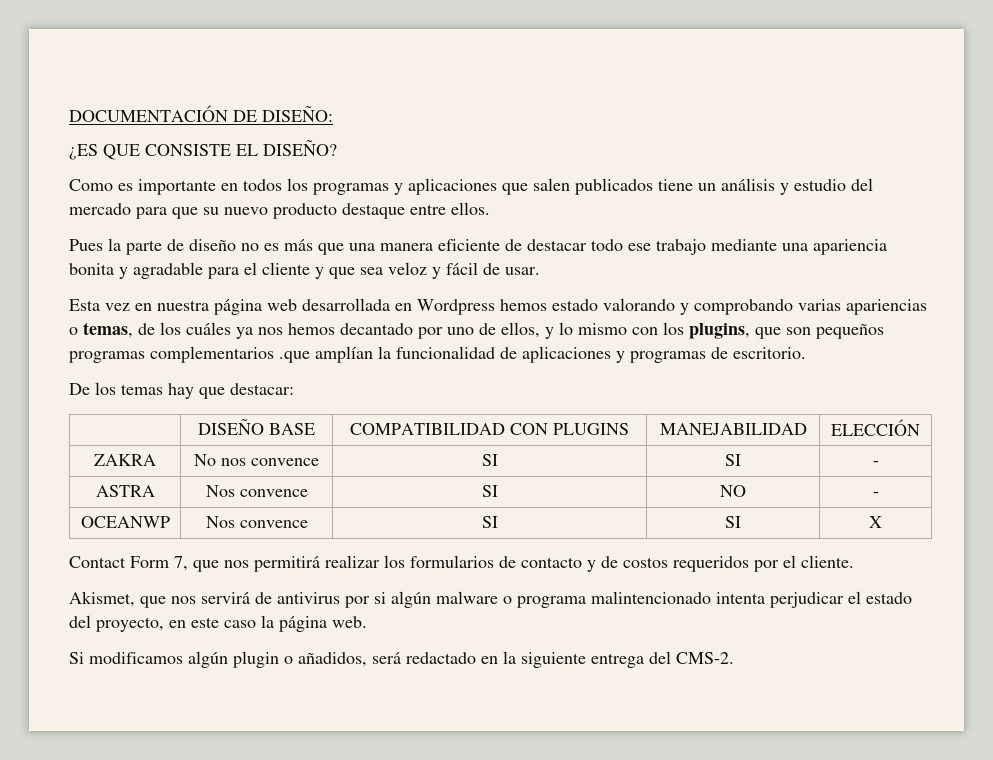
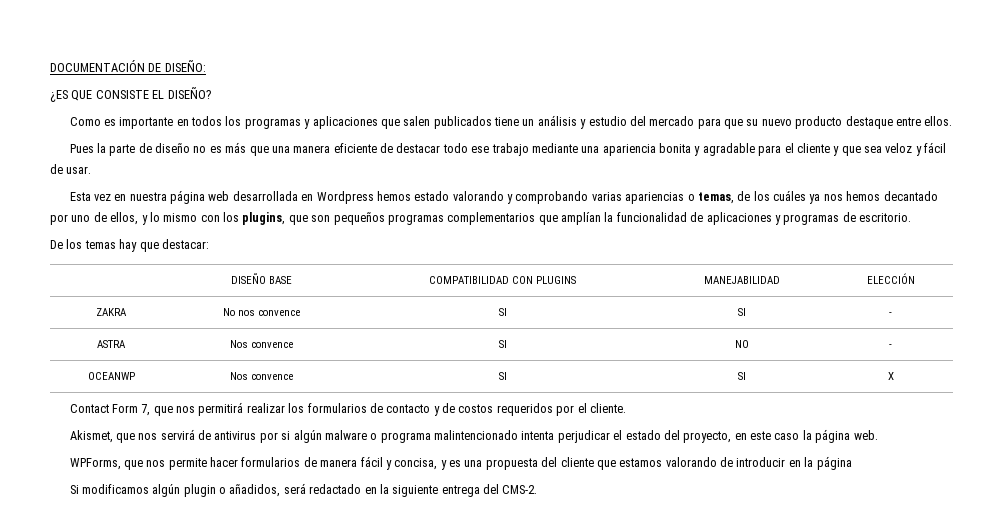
- Esta vez en nuestra página web desarrollada en Wordpress hemos estado valorando y comprobando varias apariencias o temas, de los cuáles ya nos hemos decantado por uno de ellos, y lo mismo con los plugins, que son pequeños programas complementarios .que amplían la funcionalidad de aplicaciones y programas de escritorio.
+ Esta vez en nuestra página web desarrollada en Wordpress hemos estado valorando y comprobando varias apariencias o temas, de los cuáles ya nos hemos decantado por uno de ellos, y lo mismo con los plugins, que son pequeños programas complementarios que amplían la funcionalidad de aplicaciones y programas de escritorio.
+ WPForms, que nos permite hacer formularios de manera fácil y concisa, y es una propuesta del cliente que estamos valorando de introducir en la página

